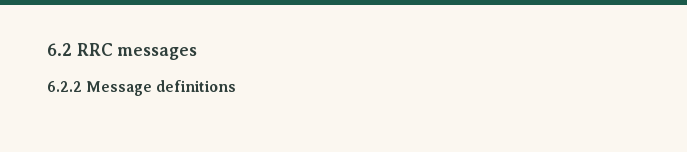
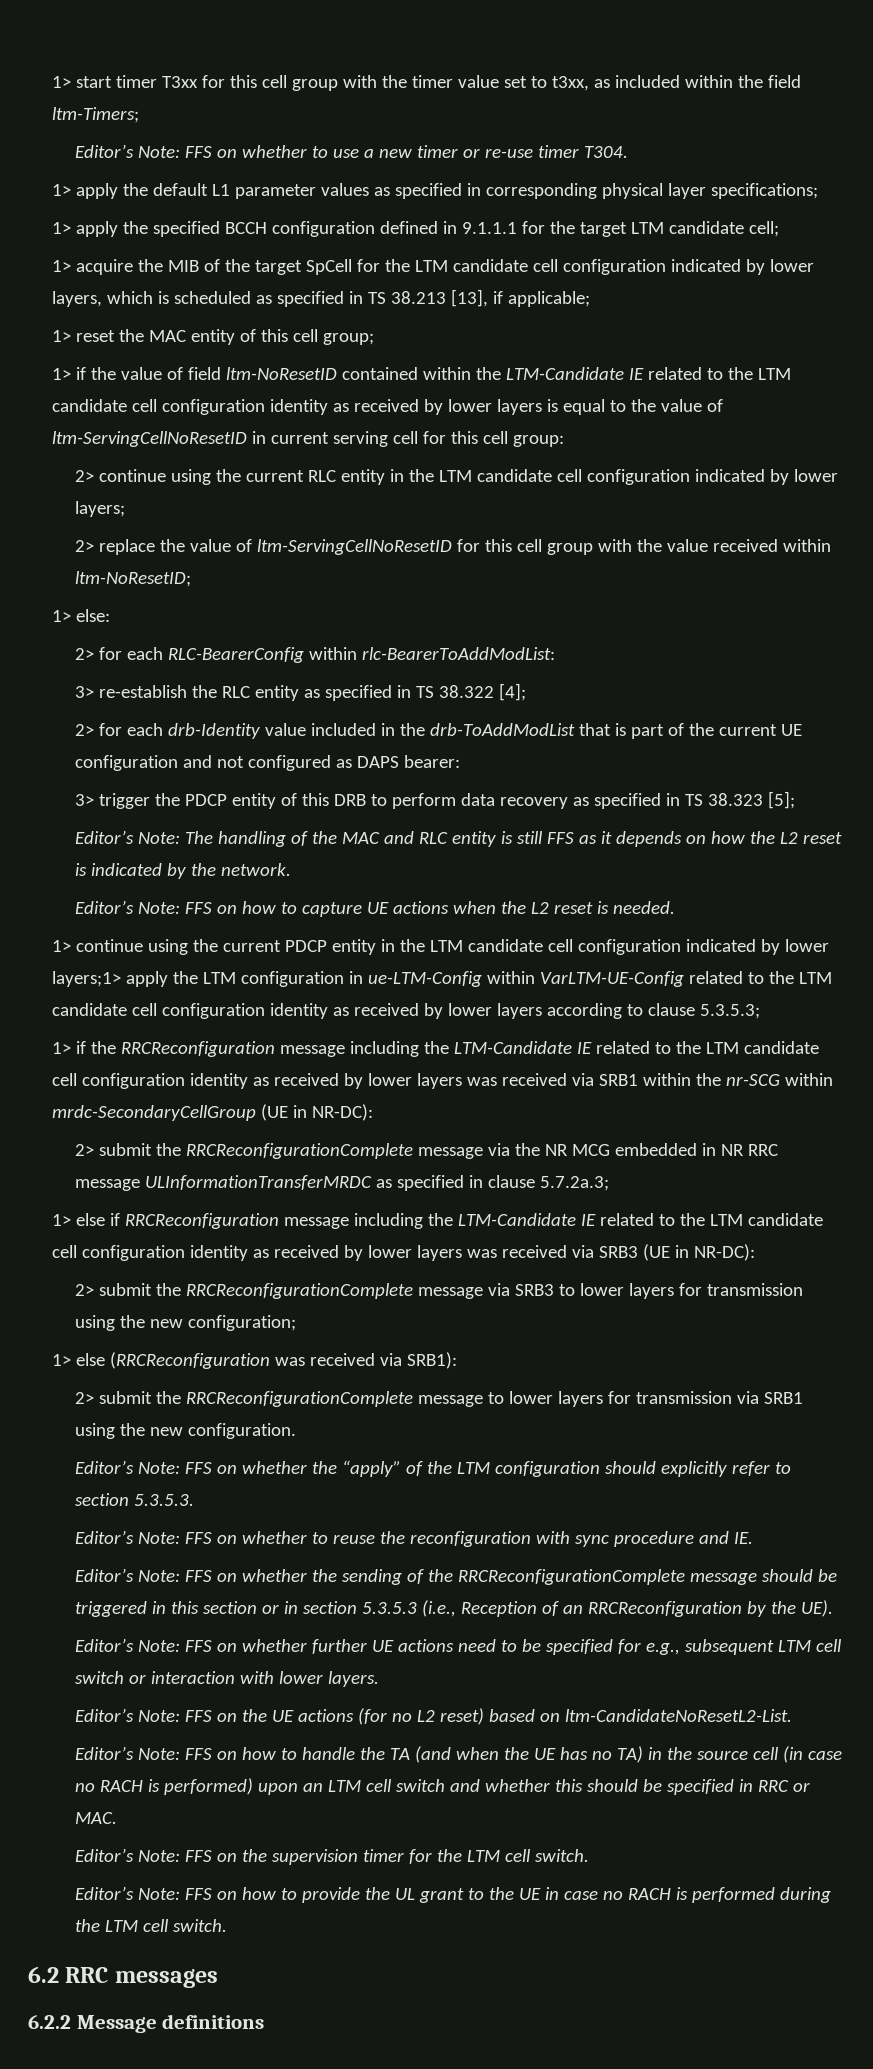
+ 1> start timer T3xx for this cell group with the timer value set to t3xx, as included within the field ltm-Timers;
+ Editor’s Note: FFS on whether to use a new timer or re-use timer T304.
+ 1> apply the default L1 parameter values as specified in corresponding physical layer specifications;
+ 1> apply the specified BCCH configuration defined in 9.1.1.1 for the target LTM candidate cell;
+ 1> acquire the MIB of the target SpCell for the LTM candidate cell configuration indicated by lower layers, which is scheduled as specified in TS 38.213 [13], if applicable;
+ 1> reset the MAC entity of this cell group;
+ 1> if the value of field ltm-NoResetID contained within the LTM-Candidate IE related to the LTM candidate cell configuration identity as received by lower layers is equal to the value of ltm-ServingCellNoResetID in current serving cell for this cell group:
+ 2> continue using the current RLC entity in the LTM candidate cell configuration indicated by lower layers;
+ 2> replace the value of ltm-ServingCellNoResetID for this cell group with the value received within ltm-NoResetID;
+ 1> else:
+ 2> for each RLC-BearerConfig within rlc-BearerToAddModList:
+ 3> re-establish the RLC entity as specified in TS 38.322 [4];
+ 2> for each drb-Identity value included in the drb-ToAddModList that is part of the current UE configuration and not configured as DAPS bearer:
+ 3> trigger the PDCP entity of this DRB to perform data recovery as specified in TS 38.323 [5];
+ Editor’s Note: The handling of the MAC and RLC entity is still FFS as it depends on how the L2 reset is indicated by the network.
+ Editor’s Note: FFS on how to capture UE actions when the L2 reset is needed.
+ 1> continue using the current PDCP entity in the LTM candidate cell configuration indicated by lower layers;1> apply the LTM configuration in ue-LTM-Config within VarLTM-UE-Config related to the LTM candidate cell configuration identity as received by lower layers according to clause 5.3.5.3;
+ 1> if the RRCReconfiguration message including the LTM-Candidate IE related to the LTM candidate cell configuration identity as received by lower layers was received via SRB1 within the nr-SCG within mrdc-SecondaryCellGroup (UE in NR-DC):
+ 2> submit the RRCReconfigurationComplete message via the NR MCG embedded in NR RRC message ULInformationTransferMRDC as specified in clause 5.7.2a.3;
+ 1> else if RRCReconfiguration message including the LTM-Candidate IE related to the LTM candidate cell configuration identity as received by lower layers was received via SRB3 (UE in NR-DC):
+ 2> submit the RRCReconfigurationComplete message via SRB3 to lower layers for transmission using the new configuration;
+ 1> else (RRCReconfiguration was received via SRB1):
+ 2> submit the RRCReconfigurationComplete message to lower layers for transmission via SRB1 using the new configuration.
+ Editor’s Note: FFS on whether the “apply” of the LTM configuration should explicitly refer to section 5.3.5.3.
+ Editor’s Note: FFS on whether to reuse the reconfiguration with sync procedure and IE.
+ Editor’s Note: FFS on whether the sending of the RRCReconfigurationComplete message should be triggered in this section or in section 5.3.5.3 (i.e., Reception of an RRCReconfiguration by the UE).
+ Editor’s Note: FFS on whether further UE actions need to be specified for e.g., subsequent LTM cell switch or interaction with lower layers.
+ Editor’s Note: FFS on the UE actions (for no L2 reset) based on ltm-CandidateNoResetL2-List.
+ Editor’s Note: FFS on how to handle the TA (and when the UE has no TA) in the source cell (in case no RACH is performed) upon an LTM cell switch and whether this should be specified in RRC or MAC.
+ Editor’s Note: FFS on the supervision timer for the LTM cell switch.
+ Editor’s Note: FFS on how to provide the UL grant to the UE in case no RACH is performed during the LTM cell switch.

